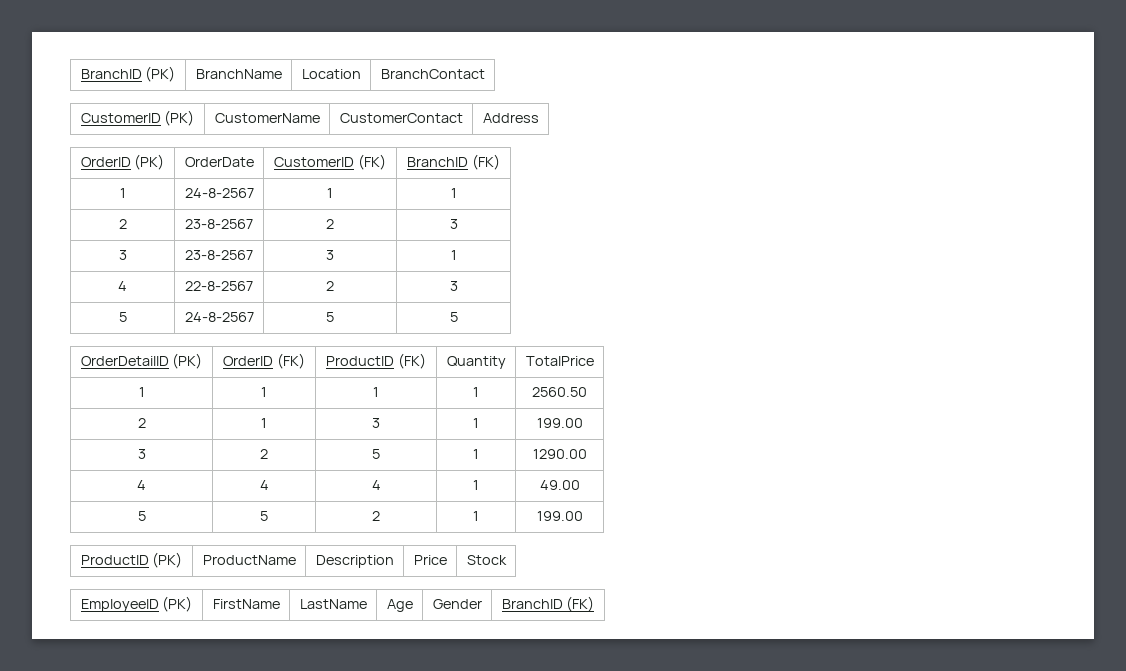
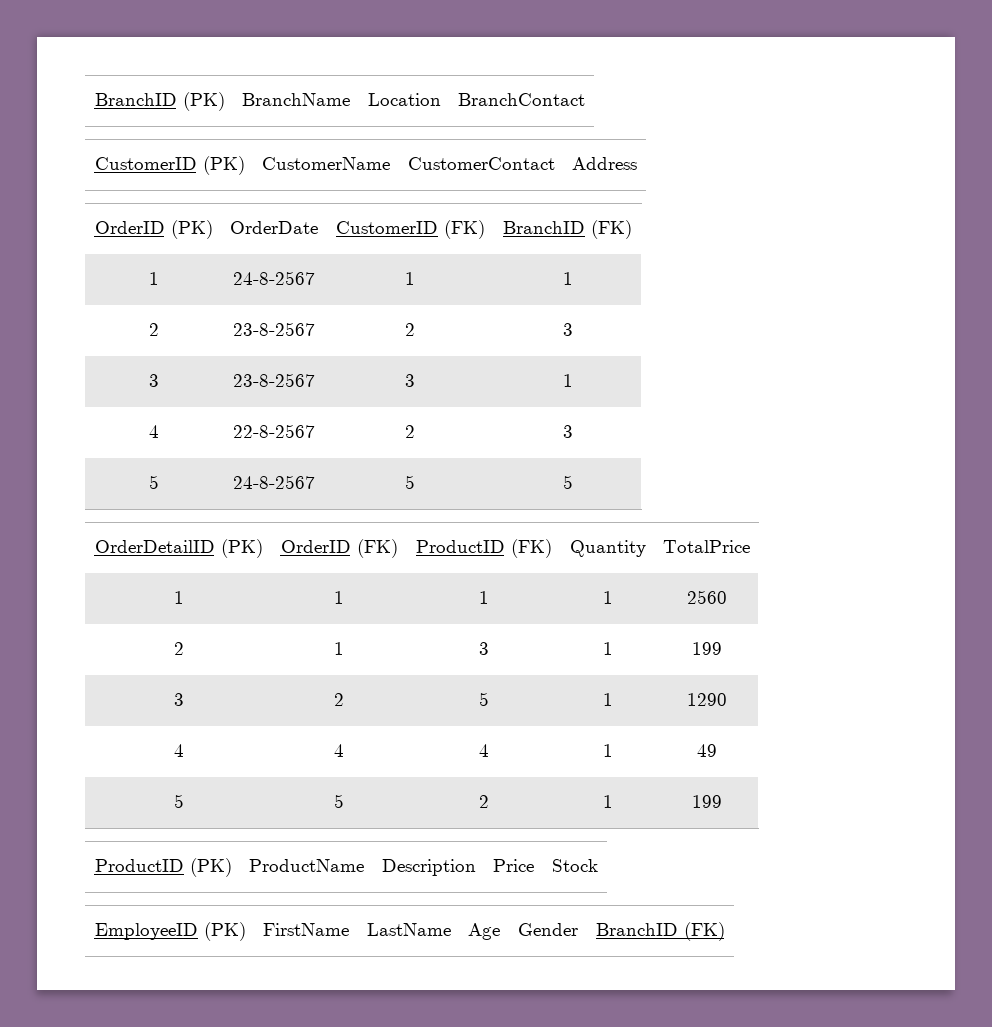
- 1 | 1 | 1 | 1 | 2560.50
+ 1 | 1 | 1 | 1 | 2560
- 2 | 1 | 3 | 1 | 199.00
+ 2 | 1 | 3 | 1 | 199
- 3 | 2 | 5 | 1 | 1290.00
+ 3 | 2 | 5 | 1 | 1290
- 4 | 4 | 4 | 1 | 49.00
+ 4 | 4 | 4 | 1 | 49
- 5 | 5 | 2 | 1 | 199.00
+ 5 | 5 | 2 | 1 | 199

